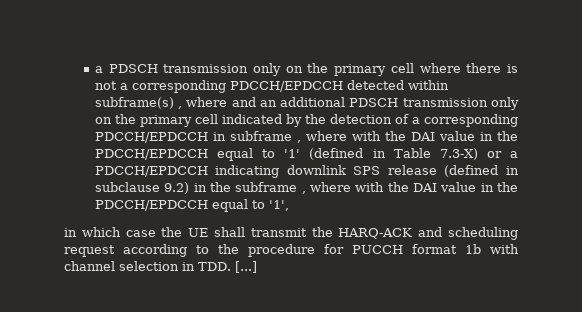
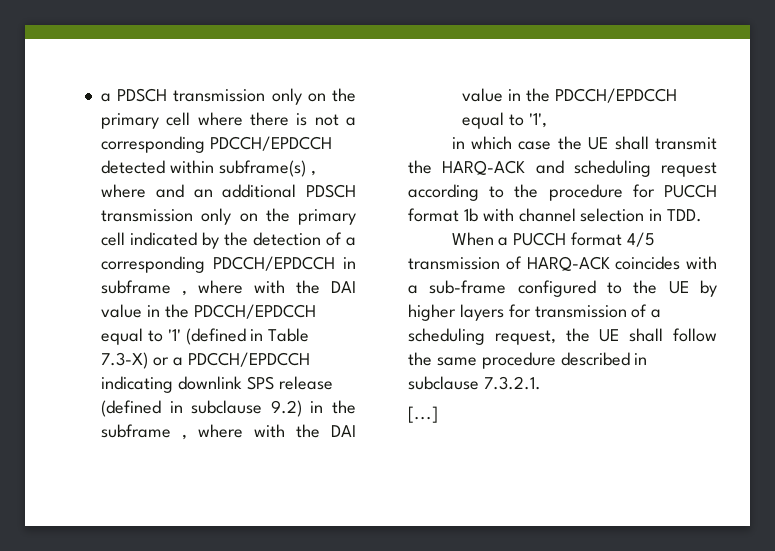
- in which case the UE shall transmit the HARQ-ACK and scheduling request according to the procedure for PUCCH format 1b with channel selection in TDD. [...]
+ in which case the UE shall transmit the HARQ-ACK and scheduling request according to the procedure for PUCCH format 1b with channel selection in TDD.
+ When a PUCCH format 4/5 transmission of HARQ-ACK coincides with a sub-frame configured to the UE by higher layers for transmission of a scheduling request, the UE shall follow the same procedure described in subclause 7.3.2.1.
+ [...]

